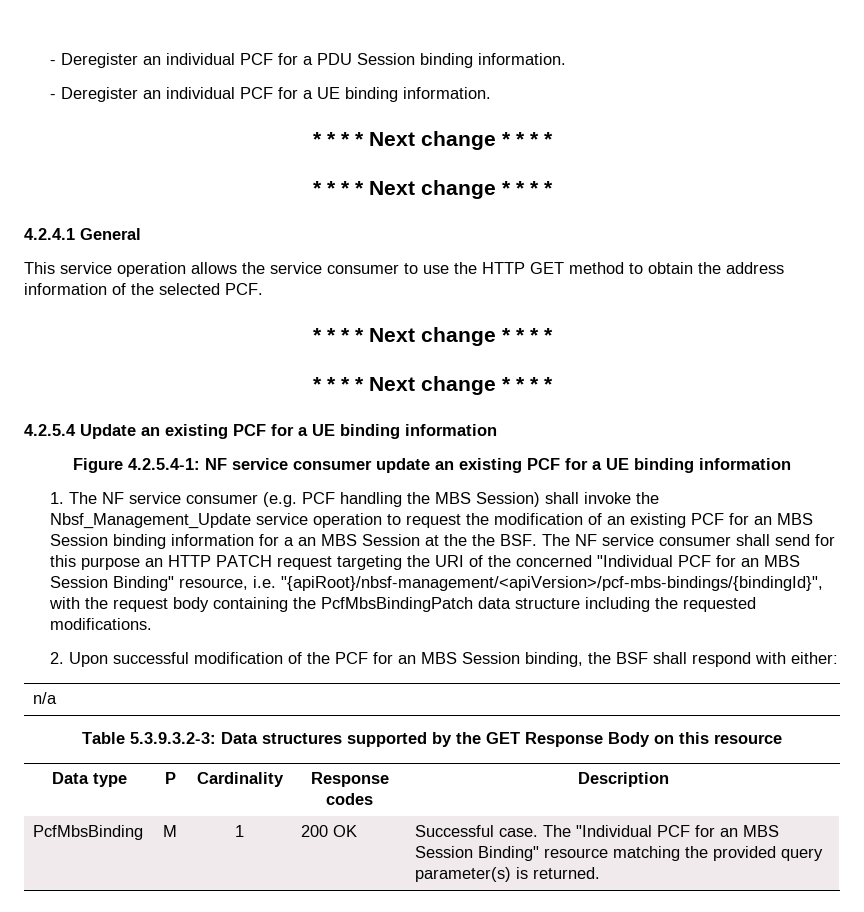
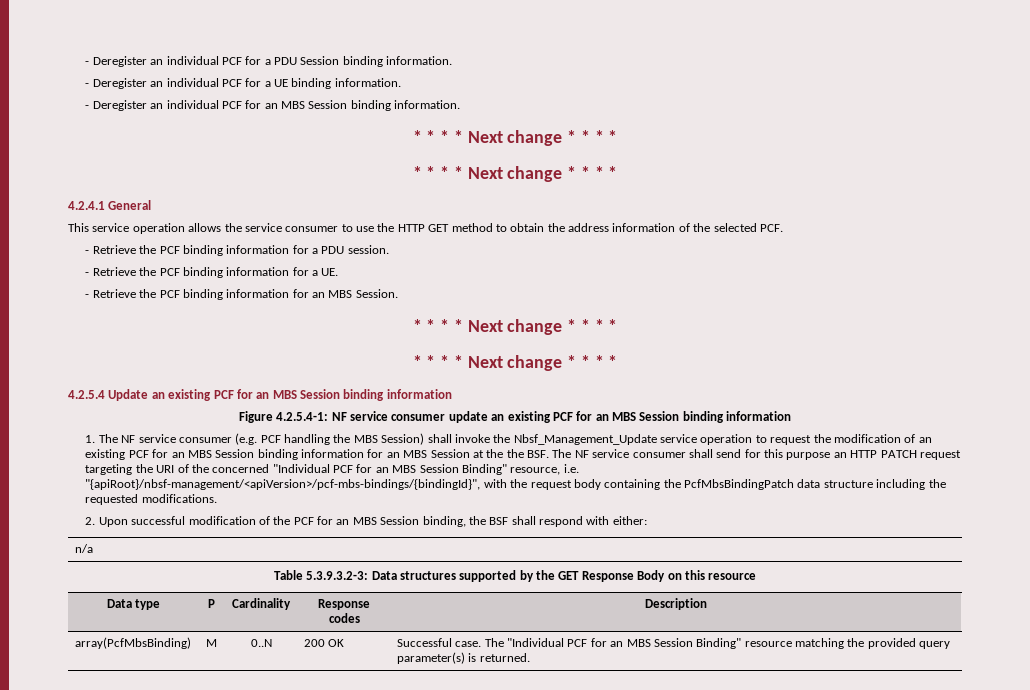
+ - Deregister an individual PCF for an MBS Session binding information.
+ - Retrieve the PCF binding information for a PDU session.
+ - Retrieve the PCF binding information for a UE.
+ - Retrieve the PCF binding information for an MBS Session.
- 4.2.5.4 Update an existing PCF for a UE binding information
+ 4.2.5.4 Update an existing PCF for an MBS Session binding information
- Figure 4.2.5.4-1: NF service consumer update an existing PCF for a UE binding information
+ Figure 4.2.5.4-1: NF service consumer update an existing PCF for an MBS Session binding information
- 1. The NF service consumer (e.g. PCF handling the MBS Session) shall invoke the Nbsf_Management_Update service operation to request the modification of an existing PCF for an MBS Session binding information for a an MBS Session at the the BSF. The NF service consumer shall send for this purpose an HTTP PATCH request targeting the URI of the concerned "Individual PCF for an MBS Session Binding" resource, i.e. "{apiRoot}/nbsf-management/<apiVersion>/pcf-mbs-bindings/{bindingId}", with the request body containing the PcfMbsBindingPatch data structure including the requested modifications.
+ 1. The NF service consumer (e.g. PCF handling the MBS Session) shall invoke the Nbsf_Management_Update service operation to request the modification of an existing PCF for an MBS Session binding information for an MBS Session at the the BSF. The NF service consumer shall send for this purpose an HTTP PATCH request targeting the URI of the concerned "Individual PCF for an MBS Session Binding" resource, i.e. "{apiRoot}/nbsf-management/<apiVersion>/pcf-mbs-bindings/{bindingId}", with the request body containing the PcfMbsBindingPatch data structure including the requested modifications.
- PcfMbsBinding | M | 1 | 200 OK | Successful case. The "Individual PCF for an MBS Session Binding" resource matching the provided query parameter(s) is returned.
+ array(PcfMbsBinding) | M | 0..N | 200 OK | Successful case. The "Individual PCF for an MBS Session Binding" resource matching the provided query parameter(s) is returned.

